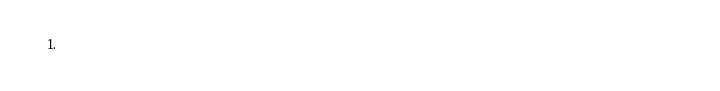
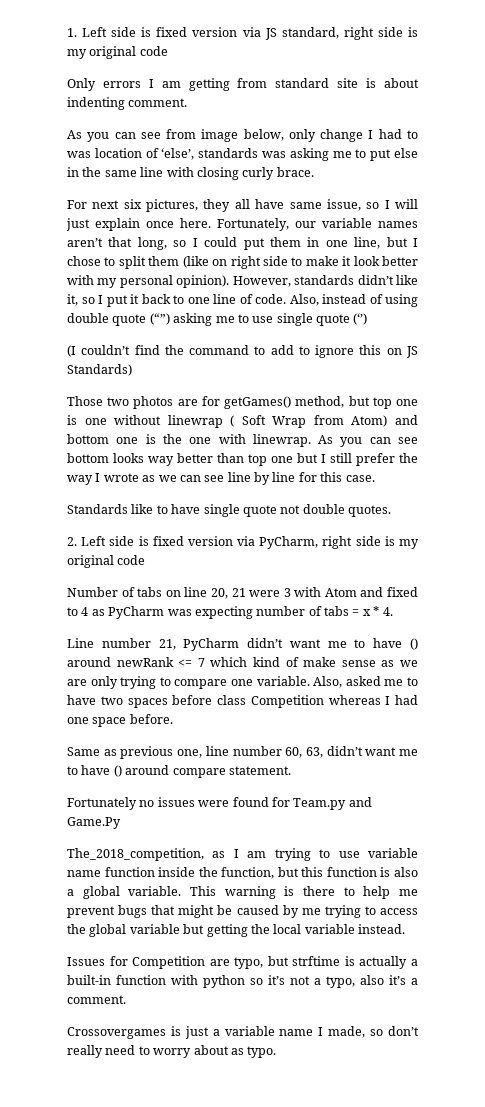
- 1.
+ 1. Left side is fixed version via JS standard, right side is my original code
+ Only errors I am getting from standard site is about indenting comment.
+ As you can see from image below, only change I had to was location of ‘else’, standards was asking me to put else in the same line with closing curly brace.
+ For next six pictures, they all have same issue, so I will just explain once here. Fortunately, our variable names aren’t that long, so I could put them in one line, but I chose to split them (like on right side to make it look better with my personal opinion). However, standards didn’t like it, so I put it back to one line of code. Also, instead of using double quote (“”) asking me to use single quote (‘’)
+ (I couldn’t find the command to add to ignore this on JS Standards)
+ Those two photos are for getGames() method, but top one is one without linewrap ( Soft Wrap from Atom) and bottom one is the one with linewrap. As you can see bottom looks way better than top one but I still prefer the way I wrote as we can see line by line for this case.
+ Standards like to have single quote not double quotes.
+ 2. Left side is fixed version via PyCharm, right side is my original code
+ Number of tabs on line 20, 21 were 3 with Atom and fixed to 4 as PyCharm was expecting number of tabs = x * 4.
+ Line number 21, PyCharm didn’t want me to have () around newRank <= 7 which kind of make sense as we are only trying to compare one variable. Also, asked me to have two spaces before class Competition whereas I had one space before.
+ Same as previous one, line number 60, 63, didn’t want me to have () around compare statement.
+ Fortunately no issues were found for Team.py and Game.Py
+ The_2018_competition, as I am trying to use variable name function inside the function, but this function is also a global variable. This warning is there to help me prevent bugs that might be caused by me trying to access the global variable but getting the local variable instead.
+ Issues for Competition are typo, but strftime is actually a built-in function with python so it’s not a typo, also it’s a comment.
+ Crossovergames is just a variable name I made, so don’t really need to worry about as typo.

